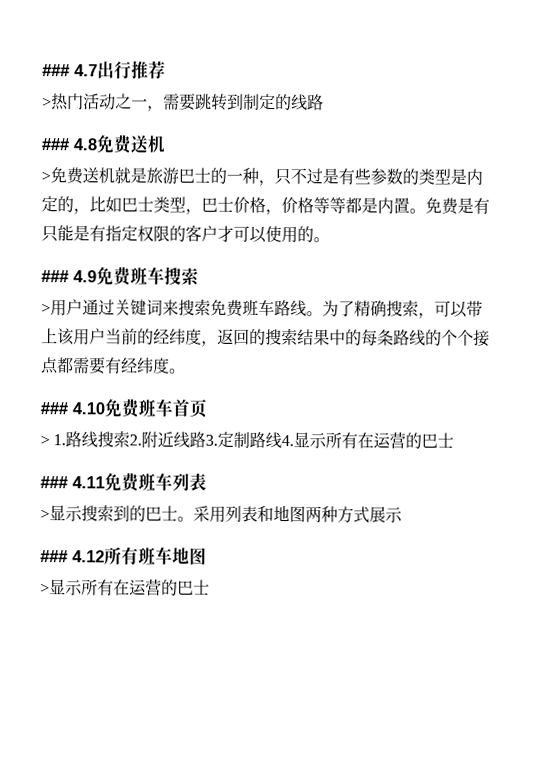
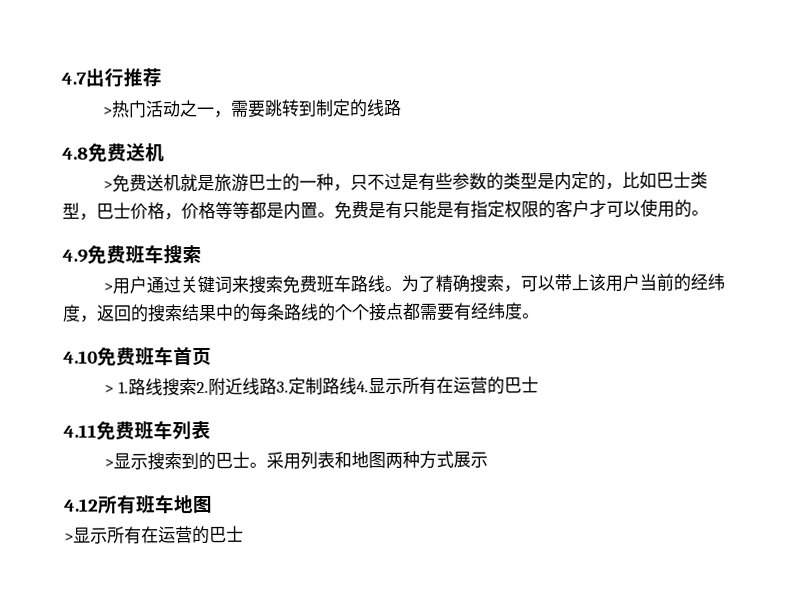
- ### 4.7出行推荐
+ 4.7出行推荐
- ### 4.8免费送机
+ 4.8免费送机
- ### 4.9免费班车搜索
+ 4.9免费班车搜索
- ### 4.10免费班车首页
+ 4.10免费班车首页
- ### 4.11免费班车列表
+ 4.11免费班车列表
- ### 4.12所有班车地图
+ 4.12所有班车地图

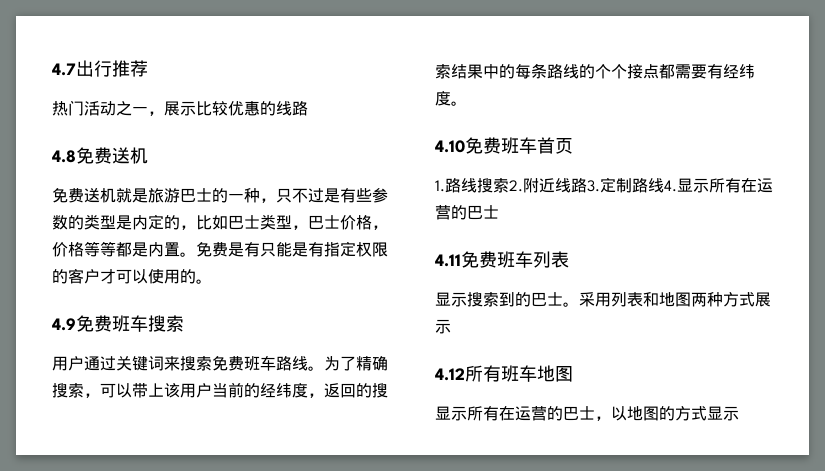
- >热门活动之一，需要跳转到制定的线路
+ 热门活动之一，展示比较优惠的线路
- >免费送机就是旅游巴士的一种，只不过是有些参数的类型是内定的，比如巴士类型，巴士价格，价格等等都是内置。
+ 免费送机就是旅游巴士的一种，只不过是有些参数的类型是内定的，比如巴士类型，巴士价格，价格等等都是内置。
- >用户通过关键词来搜索免费班车路线。
+ 用户通过关键词来搜索免费班车路线。
- > 1.路线搜索2.附近线路3.定制路线4.显示所有在运营的巴士
+ 1.路线搜索2.附近线路3.定制路线4.显示所有在运营的巴士
- >显示搜索到的巴士。
+ 显示搜索到的巴士。
- >显示所有在运营的巴士
+ 显示所有在运营的巴士，以地图的方式显示

